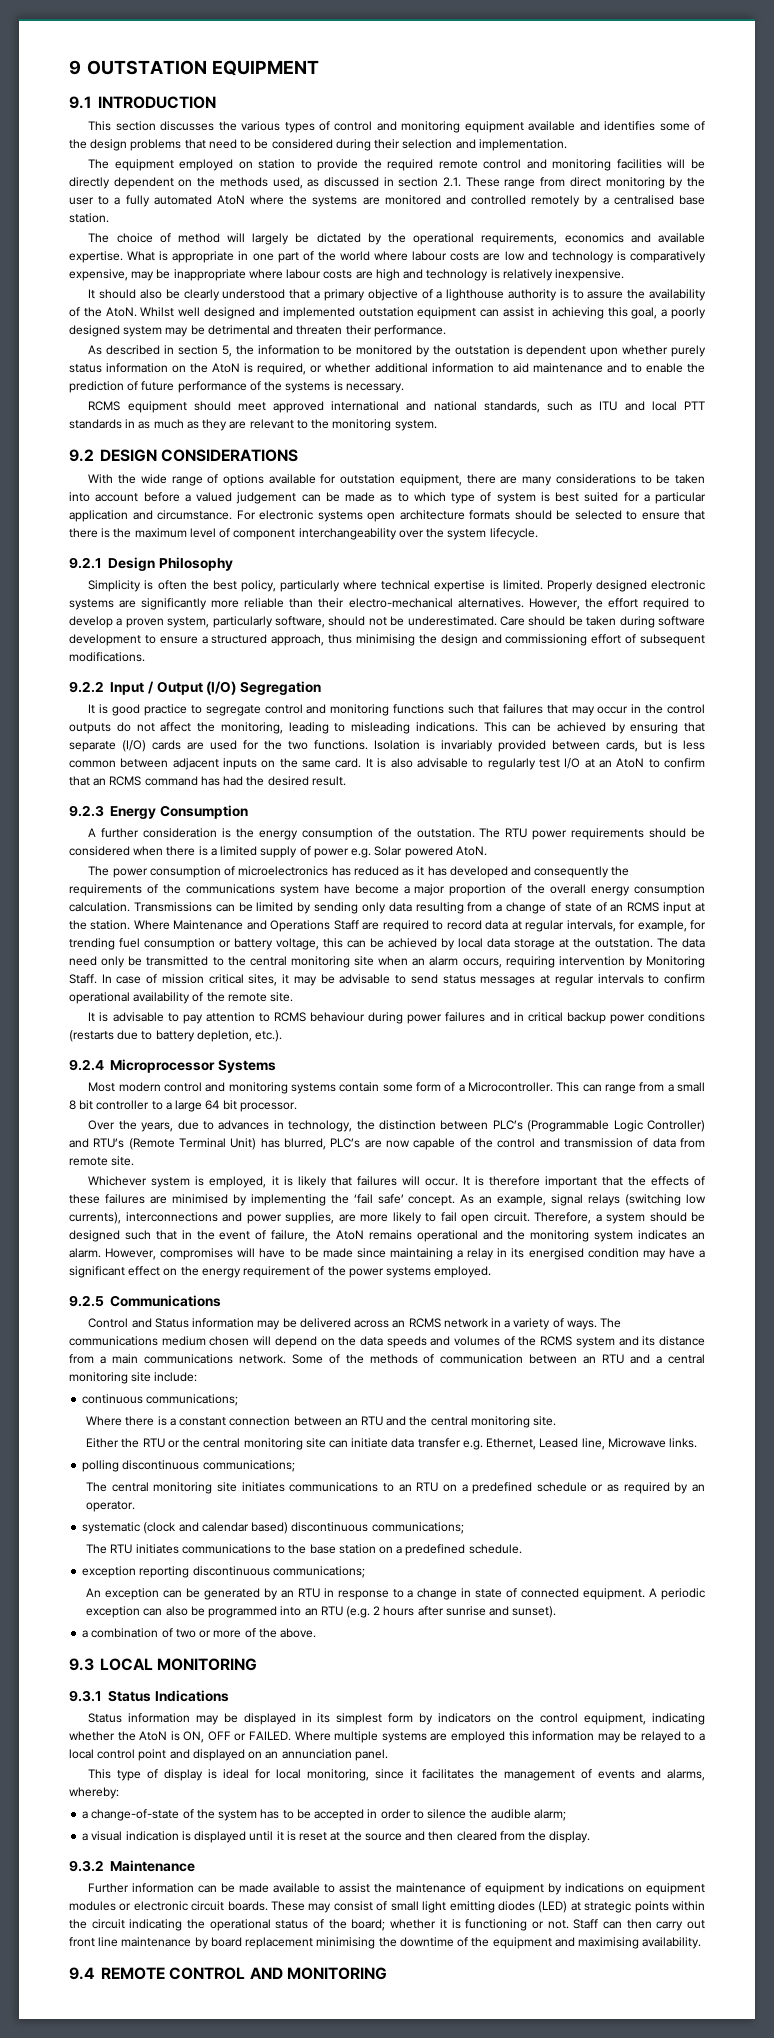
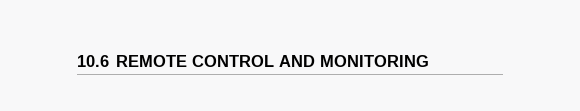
- 9 OUTSTATION EQUIPMENT
- 9.1 INTRODUCTION
- This section discusses the various types of control and monitoring equipment available and identifies some of the design problems that need to be considered during their selection and implementation.
- The equipment employed on station to provide the required remote control and monitoring facilities will be directly dependent on the methods used, as discussed in section 2.1. These range from direct monitoring by the user to a fully automated AtoN where the systems are monitored and controlled remotely by a centralised base station.
- The choice of method will largely be dictated by the operational requirements, economics and available expertise. What is appropriate in one part of the world where labour costs are low and technology is comparatively expensive, may be inappropriate where labour costs are high and technology is relatively inexpensive.
- It should also be clearly understood that a primary objective of a lighthouse authority is to assure the availability of the AtoN. Whilst well designed and implemented outstation equipment can assist in achieving this goal, a poorly designed system may be detrimental and threaten their performance.
- As described in section 5, the information to be monitored by the outstation is dependent upon whether purely status information on the AtoN is required, or whether additional information to aid maintenance and to enable the prediction of future performance of the systems is necessary.
- RCMS equipment should meet approved international and national standards, such as ITU and local PTT standards in as much as they are relevant to the monitoring system.
- 9.2 DESIGN CONSIDERATIONS
- With the wide range of options available for outstation equipment, there are many considerations to be taken into account before a valued judgement can be made as to which type of system is best suited for a particular application and circumstance. For electronic systems open architecture formats should be selected to ensure that there is the maximum level of component interchangeability over the system lifecycle.
- 9.2.1 Design Philosophy
- Simplicity is often the best policy, particularly where technical expertise is limited. Properly designed electronic systems are significantly more reliable than their electro-mechanical alternatives. However, the effort required to develop a proven system, particularly software, should not be underestimated. Care should be taken during software development to ensure a structured approach, thus minimising the design and commissioning effort of subsequent modifications.
- 9.2.2 Input / Output (I/O) Segregation
- It is good practice to segregate control and monitoring functions such that failures that may occur in the control outputs do not affect the monitoring, leading to misleading indications. This can be achieved by ensuring that separate (I/O) cards are used for the two functions. Isolation is invariably provided between cards, but is less common between adjacent inputs on the same card. It is also advisable to regularly test I/O at an AtoN to confirm that an RCMS command has had the desired result.
- 9.2.3 Energy Consumption
- A further consideration is the energy consumption of the outstation. The RTU power requirements should be considered when there is a limited supply of power e.g. Solar powered AtoN.
- The power consumption of microelectronics has reduced as it has developed and consequently the requirements of the communications system have become a major proportion of the overall energy consumption calculation. Transmissions can be limited by sending only data resulting from a change of state of an RCMS input at the station. Where Maintenance and Operations Staff are required to record data at regular intervals, for example, for trending fuel consumption or battery voltage, this can be achieved by local data storage at the outstation. The data need only be transmitted to the central monitoring site when an alarm occurs, requiring intervention by Monitoring Staff. In case of mission critical sites, it may be advisable to send status messages at regular intervals to confirm operational availability of the remote site.
- It is advisable to pay attention to RCMS behaviour during power failures and in critical backup power conditions (restarts due to battery depletion, etc.).
- 9.2.4 Microprocessor Systems
- Most modern control and monitoring systems contain some form of a Microcontroller. This can range from a small 8 bit controller to a large 64 bit processor.
- Over the years, due to advances in technology, the distinction between PLC’s (Programmable Logic Controller) and RTU’s (Remote Terminal Unit) has blurred, PLC’s are now capable of the control and transmission of data from remote site.
- Whichever system is employed, it is likely that failures will occur. It is therefore important that the effects of these failures are minimised by implementing the ‘fail safe’ concept. As an example, signal relays (switching low currents), interconnections and power supplies, are more likely to fail open circuit. Therefore, a system should be designed such that in the event of failure, the AtoN remains operational and the monitoring system indicates an alarm. However, compromises will have to be made since maintaining a relay in its energised condition may have a significant effect on the energy requirement of the power systems employed.
- 9.2.5 Communications
- Control and Status information may be delivered across an RCMS network in a variety of ways. The communications medium chosen will depend on the data speeds and volumes of the RCMS system and its distance from a main communications network. Some of the methods of communication between an RTU and a central monitoring site include:
- continuous communications;
- Where there is a constant connection between an RTU and the central monitoring site.
- Either the RTU or the central monitoring site can initiate data transfer e.g. Ethernet, Leased line, Microwave links.
- polling discontinuous communications;
- The central monitoring site initiates communications to an RTU on a predefined schedule or as required by an operator.
- systematic (clock and calendar based) discontinuous communications;
- The RTU initiates communications to the base station on a predefined schedule.
- exception reporting discontinuous communications;
- An exception can be generated by an RTU in response to a change in state of connected equipment. A periodic exception can also be programmed into an RTU (e.g. 2 hours after sunrise and sunset).
- a combination of two or more of the above.
- 9.3 LOCAL MONITORING
- 9.3.1 Status Indications
- Status information may be displayed in its simplest form by indicators on the control equipment, indicating whether the AtoN is ON, OFF or FAILED. Where multiple systems are employed this information may be relayed to a local control point and displayed on an annunciation panel.
- This type of display is ideal for local monitoring, since it facilitates the management of events and alarms, whereby:
- a change-of-state of the system has to be accepted in order to silence the audible alarm;
- a visual indication is displayed until it is reset at the source and then cleared from the display.
- 9.3.2 Maintenance
- Further information can be made available to assist the maintenance of equipment by indications on equipment modules or electronic circuit boards. These may consist of small light emitting diodes (LED) at strategic points within the circuit indicating the operational status of the board; whether it is functioning or not. Staff can then carry out front line maintenance by board replacement minimising the downtime of the equipment and maximising availability.
- 9.4 REMOTE CONTROL AND MONITORING
+ 10.6 REMOTE CONTROL AND MONITORING

